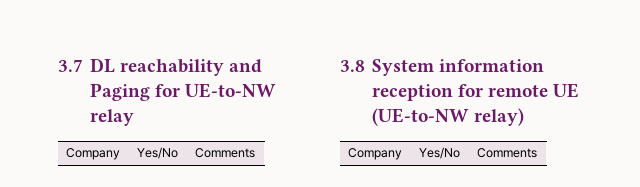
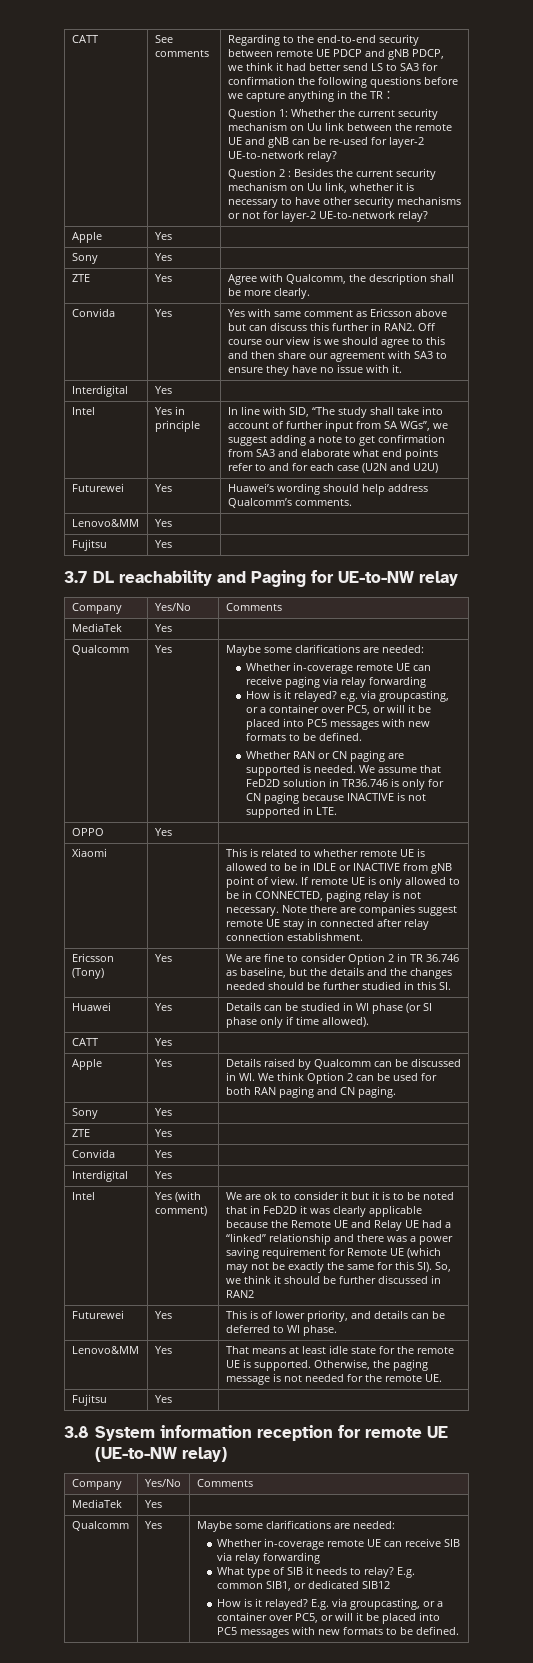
+ CATT | See comments | Regarding to the end-to-end security between remote UE PDCP and gNB PDCP, we think it had better send LS to SA3 for confirmation the following questions before we capture anything in the TR：
+ Question 1: Whether the current security mechanism on Uu link between the remote UE and gNB can be re-used for layer-2 UE-to-network relay?
+ Question 2 : Besides the current security mechanism on Uu link, whether it is necessary to have other security mechanisms or not for layer-2 UE-to-network relay?
+ Apple | Yes |
+ Sony | Yes |
+ ZTE | Yes | Agree with Qualcomm, the description shall be more clearly.
+ Convida | Yes | Yes with same comment as Ericsson above but can discuss this further in RAN2. Off course our view is we should agree to this and then share our agreement with SA3 to ensure they have no issue with it.
+ Interdigital | Yes |
+ Intel | Yes in principle | In line with SID, “The study shall take into account of further input from SA WGs”, we suggest adding a note to get confirmation from SA3 and elaborate what end points refer to and for each case (U2N and U2U)
+ Futurewei | Yes | Huawei’s wording should help address Qualcomm’s comments.
+ Lenovo&MM | Yes |
+ Fujitsu | Yes |
  3.7 DL reachability and Paging for UE-to-NW relay
  Company | Yes/No | Comments
+ MediaTek | Yes |
+ Qualcomm | Yes | Maybe some clarifications are needed:
+ Whether in-coverage remote UE can receive paging via relay forwarding
+ How is it relayed? e.g. via groupcasting, or a container over PC5, or will it be placed into PC5 messages with new formats to be defined.
+ Whether RAN or CN paging are supported is needed. We assume that FeD2D solution in TR36.746 is only for CN paging because INACTIVE is not supported in LTE.
+ OPPO | Yes |
+ Xiaomi | | This is related to whether remote UE is allowed to be in IDLE or INACTIVE from gNB point of view. If remote UE is only allowed to be in CONNECTED, paging relay is not necessary. Note there are companies suggest remote UE stay in connected after relay connection establishment.
+ Ericsson (Tony) | Yes | We are fine to consider Option 2 in TR 36.746 as baseline, but the details and the changes needed should be further studied in this SI.
+ Huawei | Yes | Details can be studied in WI phase (or SI phase only if time allowed).
+ CATT | Yes |
+ Apple | Yes | Details raised by Qualcomm can be discussed in WI. We think Option 2 can be used for both RAN paging and CN paging.
+ Sony | Yes |
+ ZTE | Yes |
+ Convida | Yes |
+ Interdigital | Yes |
+ Intel | Yes (with comment) | We are ok to consider it but it is to be noted that in FeD2D it was clearly applicable because the Remote UE and Relay UE had a “linked” relationship and there was a power saving requirement for Remote UE (which may not be exactly the same for this SI). So, we think it should be further discussed in RAN2
+ Futurewei | Yes | This is of lower priority, and details can be deferred to WI phase.
+ Lenovo&MM | Yes | That means at least idle state for the remote UE is supported. Otherwise, the paging message is not needed for the remote UE.
+ Fujitsu | Yes |
  3.8 System information reception for remote UE (UE-to-NW relay)
  Company | Yes/No | Comments
+ MediaTek | Yes |
+ Qualcomm | Yes | Maybe some clarifications are needed:
+ Whether in-coverage remote UE can receive SIB via relay forwarding
+ What type of SIB it needs to relay? E.g. common SIB1, or dedicated SIB12
+ How is it relayed? E.g. via groupcasting, or a container over PC5, or will it be placed into PC5 messages with new formats to be defined.

